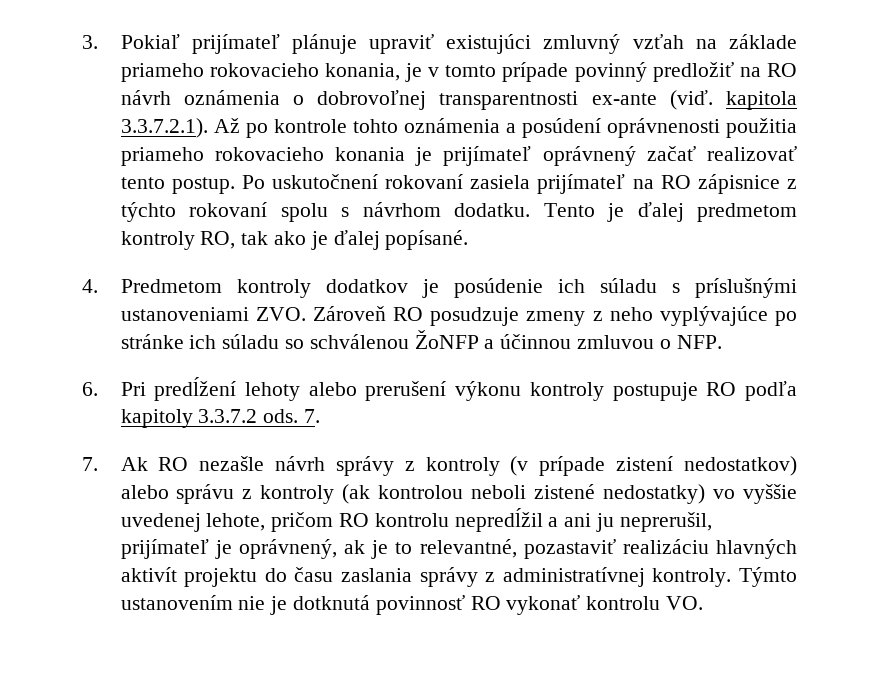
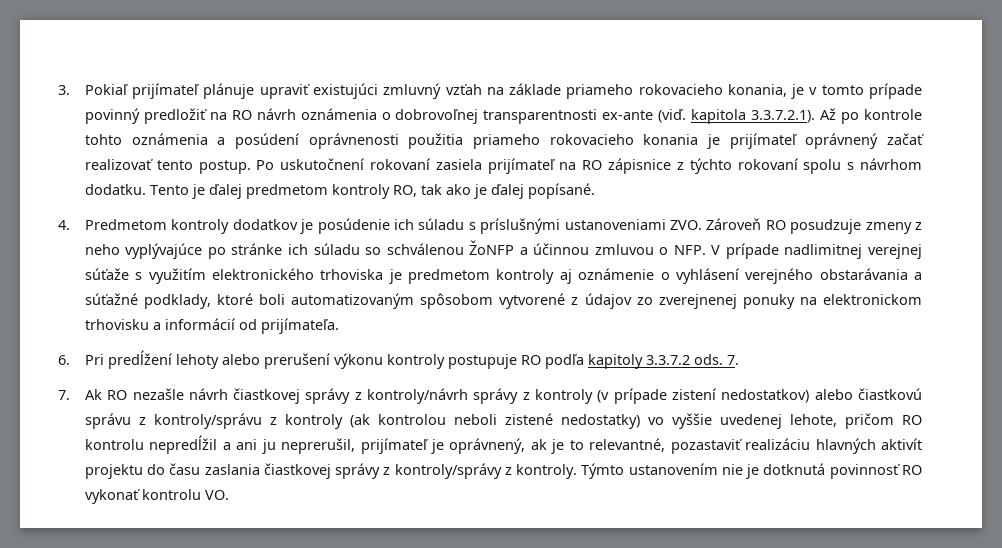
- 4. Predmetom kontroly dodatkov je posúdenie ich súladu s príslušnými ustanoveniami ZVO. Zároveň RO posudzuje zmeny z neho vyplývajúce po stránke ich súladu so schválenou ŽoNFP a účinnou zmluvou o NFP.
+ 4. Predmetom kontroly dodatkov je posúdenie ich súladu s príslušnými ustanoveniami ZVO. Zároveň RO posudzuje zmeny z neho vyplývajúce po stránke ich súladu so schválenou ŽoNFP a účinnou zmluvou o NFP. V prípade nadlimitnej verejnej súťaže s využitím elektronického trhoviska je predmetom kontroly aj oznámenie o vyhlásení verejného obstarávania a súťažné podklady, ktoré boli automatizovaným spôsobom vytvorené z údajov zo zverejnenej ponuky na elektronickom trhovisku a informácií od prijímateľa.
- 7. Ak RO nezašle návrh správy z kontroly (v prípade zistení nedostatkov) alebo správu z kontroly (ak kontrolou neboli zistené nedostatky) vo vyššie uvedenej lehote, pričom RO kontrolu nepredĺžil a ani ju neprerušil, prijímateľ je oprávnený, ak je to relevantné, pozastaviť realizáciu hlavných aktivít projektu do času zaslania správy z administratívnej kontroly.
+ 7. Ak RO nezašle návrh čiastkovej správy z kontroly/návrh správy z kontroly (v prípade zistení nedostatkov) alebo čiastkovú správu z kontroly/správu z kontroly (ak kontrolou neboli zistené nedostatky) vo vyššie uvedenej lehote, pričom RO kontrolu nepredĺžil a ani ju neprerušil, prijímateľ je oprávnený, ak je to relevantné, pozastaviť realizáciu hlavných aktivít projektu do času zaslania čiastkovej správy z kontroly/správy z kontroly.

